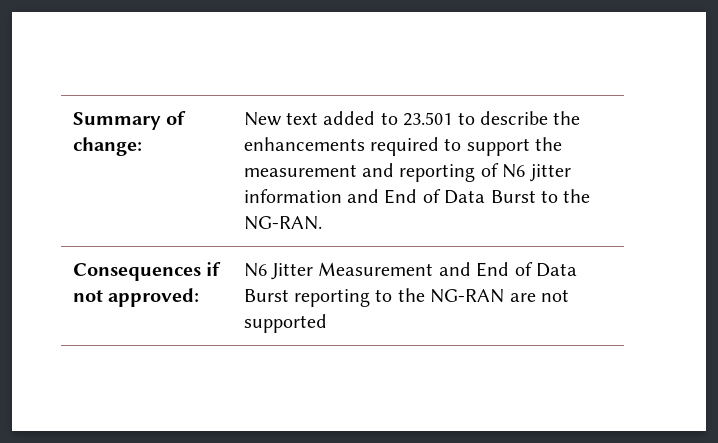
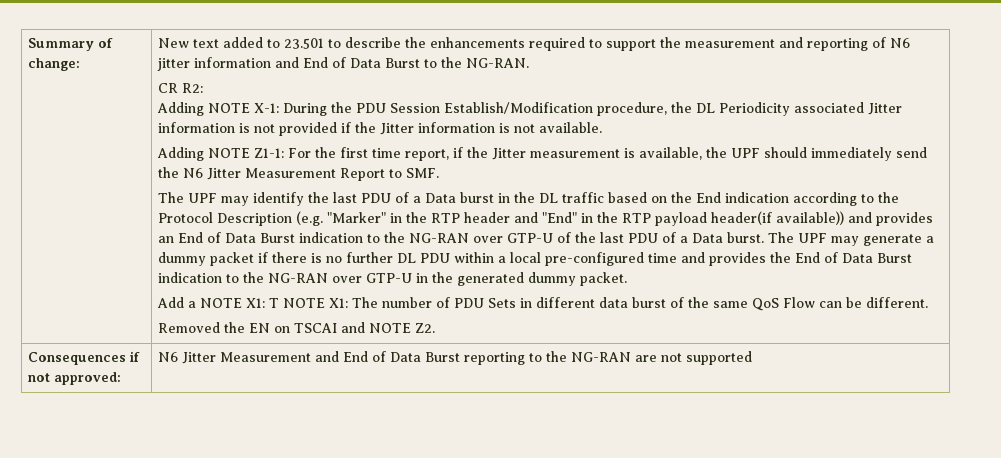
+ CR R2:
+ Adding NOTE X-1: During the PDU Session Establish/Modification procedure, the DL Periodicity associated Jitter information is not provided if the Jitter information is not available.
+ Adding NOTE Z1-1: For the first time report, if the Jitter measurement is available, the UPF should immediately send the N6 Jitter Measurement Report to SMF.
+ The UPF may identify the last PDU of a Data burst in the DL traffic based on the End indication according to the Protocol Description (e.g. "Marker" in the RTP header and "End" in the RTP payload header(if available)) and provides an End of Data Burst indication to the NG-RAN over GTP-U of the last PDU of a Data burst. The UPF may generate a dummy packet if there is no further DL PDU within a local pre-configured time and provides the End of Data Burst indication to the NG-RAN over GTP-U in the generated dummy packet.
+ Add a NOTE X1: T NOTE X1: The number of PDU Sets in different data burst of the same QoS Flow can be different.
+ Removed the EN on TSCAI and NOTE Z2.

